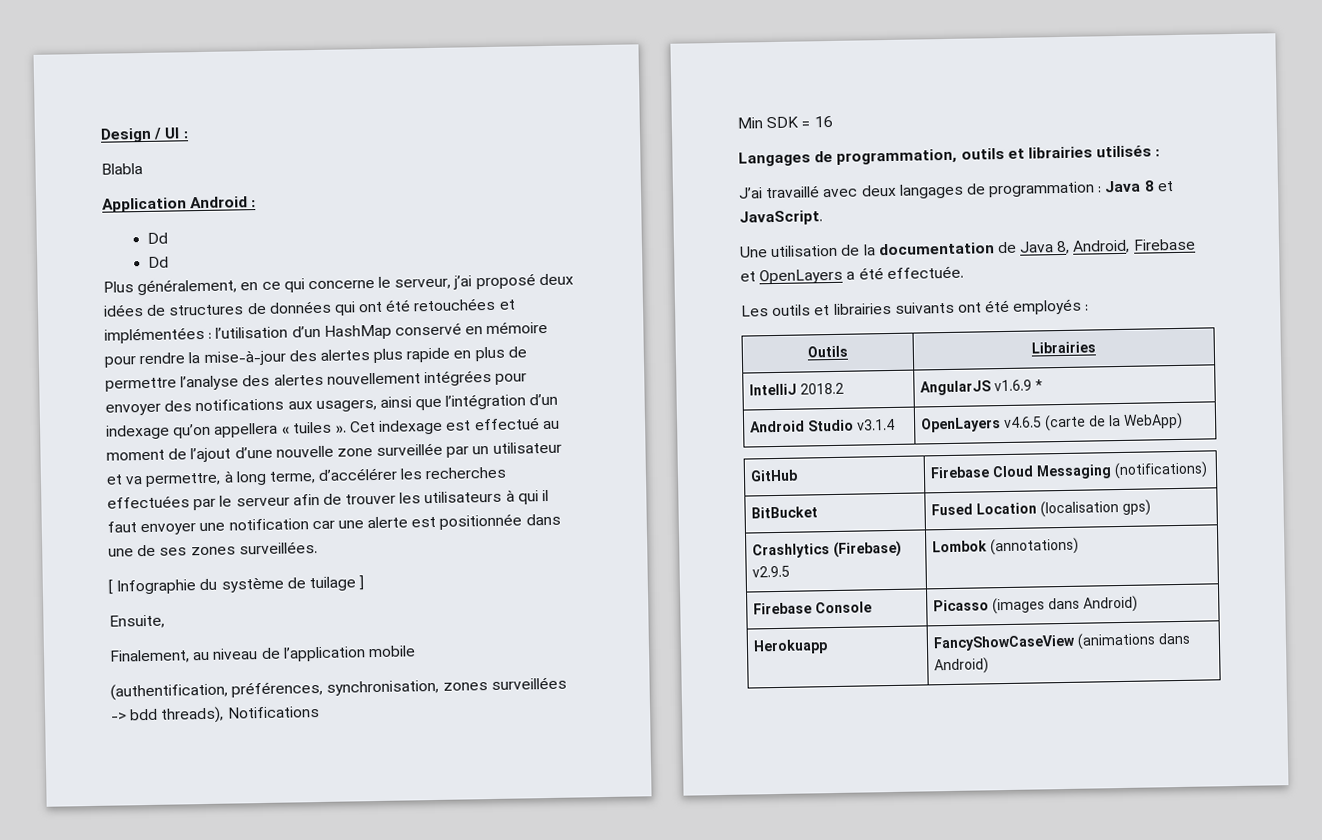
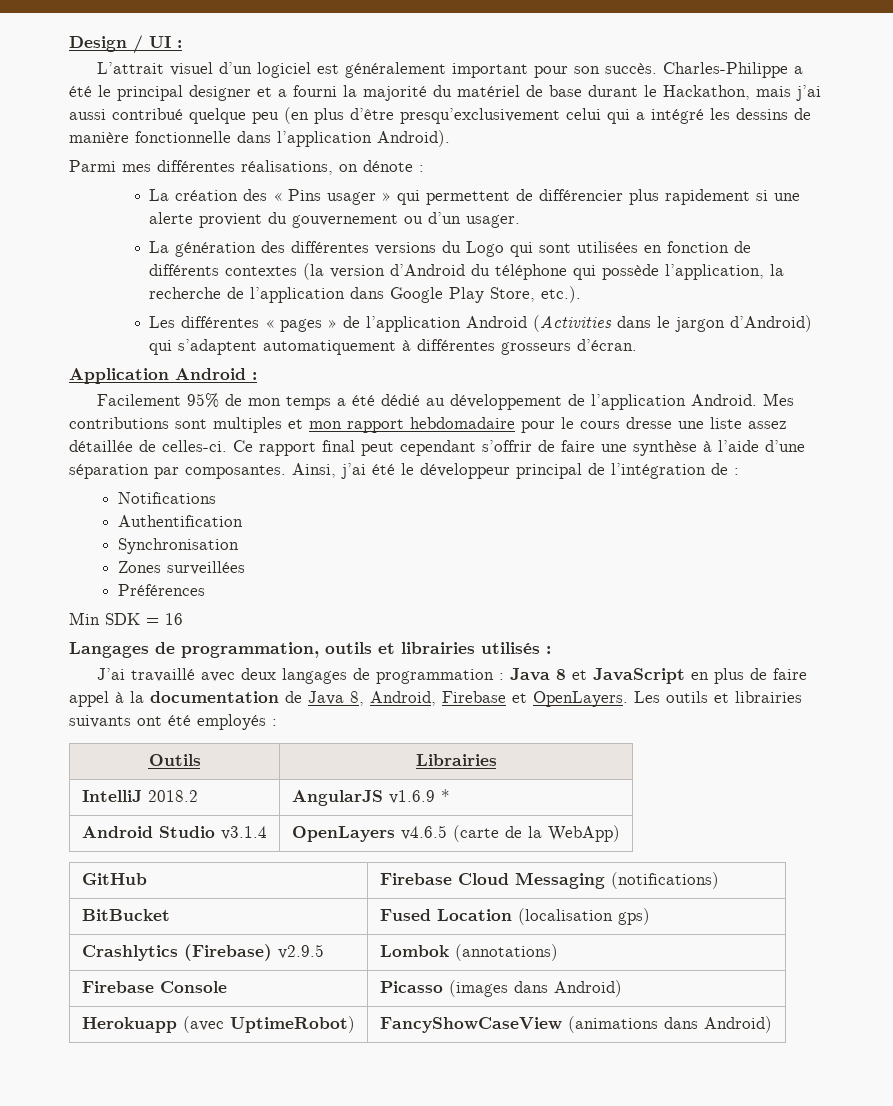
- Blabla
+ L’attrait visuel d’un logiciel est généralement important pour son succès. Charles-Philippe a été le principal designer et a fourni la majorité du matériel de base durant le Hackathon, mais j’ai aussi contribué quelque peu (en plus d’être presqu’exclusivement celui qui a intégré les dessins de manière fonctionnelle dans l’application Android).
+ Parmi mes différentes réalisations, on dénote :
+ La création des « Pins usager » qui permettent de différencier plus rapidement si une alerte provient du gouvernement ou d’un usager.
+ La génération des différentes versions du Logo qui sont utilisées en fonction de différents contextes (la version d’Android du téléphone qui possède l’application, la recherche de l’application dans Google Play Store, etc.).
+ Les différentes « pages » de l’application Android (Activities dans le jargon d’Android) qui s’adaptent automatiquement à différentes grosseurs d’écran.
  Application Android :
- Dd
- Dd
- Plus généralement, en ce qui concerne le serveur, j’ai proposé deux idées de structures de données qui ont été retouchées et implémentées : l’utilisation d’un HashMap conservé en mémoire pour rendre la mise-à-jour des alertes plus rapide en plus de permettre l’analyse des alertes nouvellement intégrées pour envoyer des notifications aux usagers, ainsi que l’intégration d’un indexage qu’on appellera « tuiles ». Cet indexage est effectué au moment de l’ajout d’une nouvelle zone surveillée par un utilisateur et va permettre, à long terme, d’accélérer les recherches effectuées par le serveur afin de trouver les utilisateurs à qui il faut envoyer une notification car une alerte est positionnée dans une de ses zones surveillées.
- [ Infographie du système de tuilage ]
- Ensuite,
- Finalement, au niveau de l’application mobile
- (authentification, préférences, synchronisation, zones surveillées -> bdd threads), Notifications
+ Facilement 95% de mon temps a été dédié au développement de l’application Android. Mes contributions sont multiples et mon rapport hebdomadaire pour le cours dresse une liste assez détaillée de celles-ci. Ce rapport final peut cependant s’offrir de faire une synthèse à l’aide d’une séparation par composantes. Ainsi, j’ai été le développeur principal de l’intégration de :
+ Notifications
+ Authentification
+ Synchronisation
+ Zones surveillées
+ Préférences
- J’ai travaillé avec deux langages de programmation : Java 8 et JavaScript.
- Une utilisation de la documentation de Java 8, Android, Firebase et OpenLayers a été effectuée.
- Les outils et librairies suivants ont été employés :
+ J’ai travaillé avec deux langages de programmation : Java 8 et JavaScript en plus de faire appel à la documentation de Java 8, Android, Firebase et OpenLayers. Les outils et librairies suivants ont été employés :
- Herokuapp | FancyShowCaseView (animations dans Android)
+ Herokuapp (avec UptimeRobot) | FancyShowCaseView (animations dans Android)

